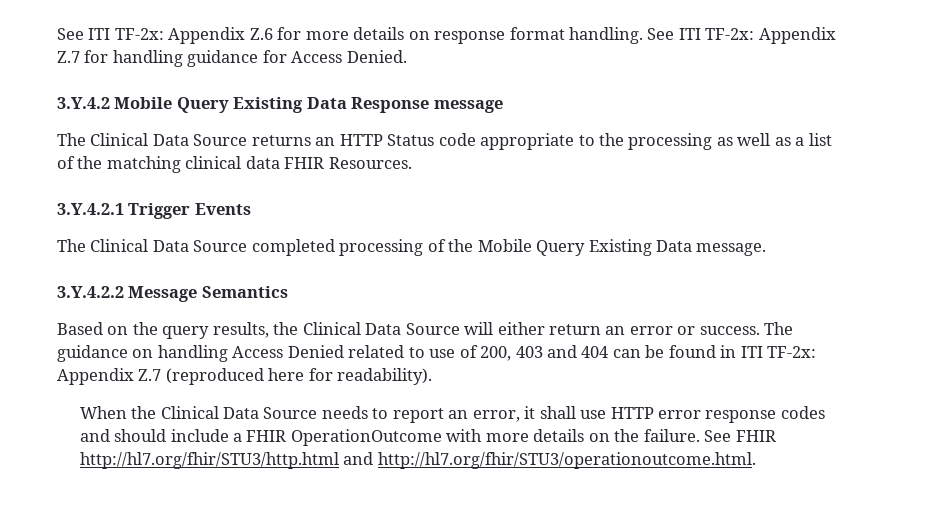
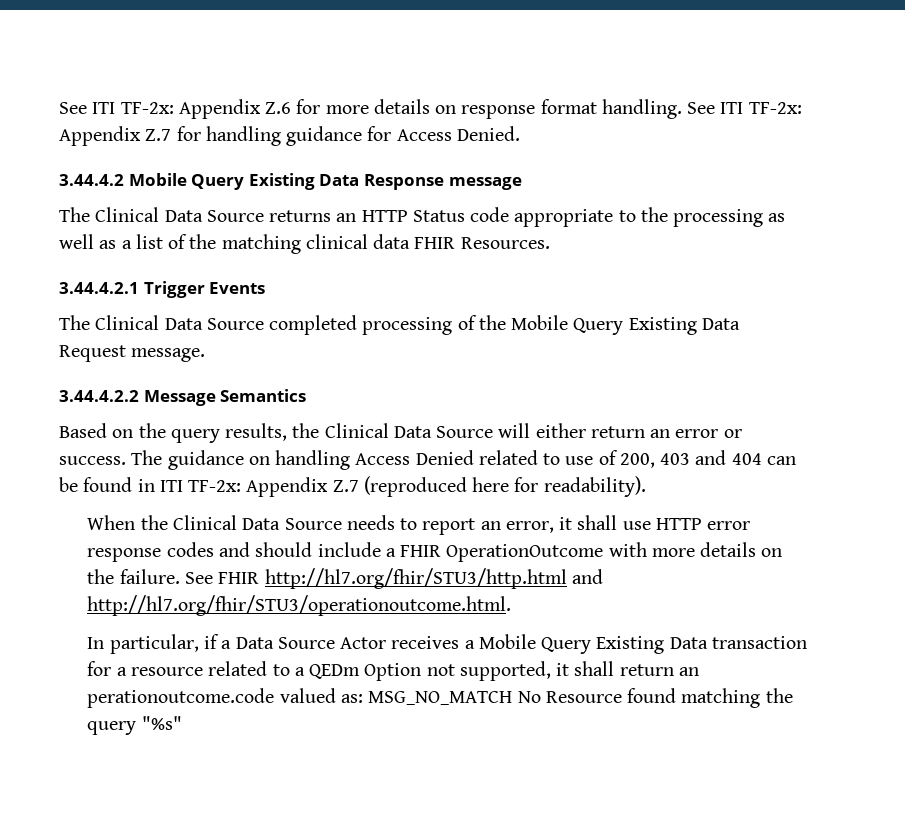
- 3.Y.4.2 Mobile Query Existing Data Response message
+ 3.44.4.2 Mobile Query Existing Data Response message
- 3.Y.4.2.1 Trigger Events
+ 3.44.4.2.1 Trigger Events
- The Clinical Data Source completed processing of the Mobile Query Existing Data message.
+ The Clinical Data Source completed processing of the Mobile Query Existing Data Request message.
- 3.Y.4.2.2 Message Semantics
+ 3.44.4.2.2 Message Semantics
+ In particular, if a Data Source Actor receives a Mobile Query Existing Data transaction for a resource related to a QEDm Option not supported, it shall return an perationoutcome.code valued as: MSG_NO_MATCH No Resource found matching the query "%s"

